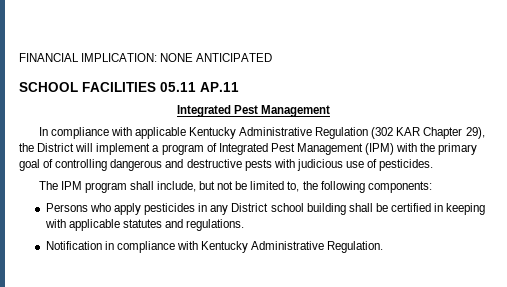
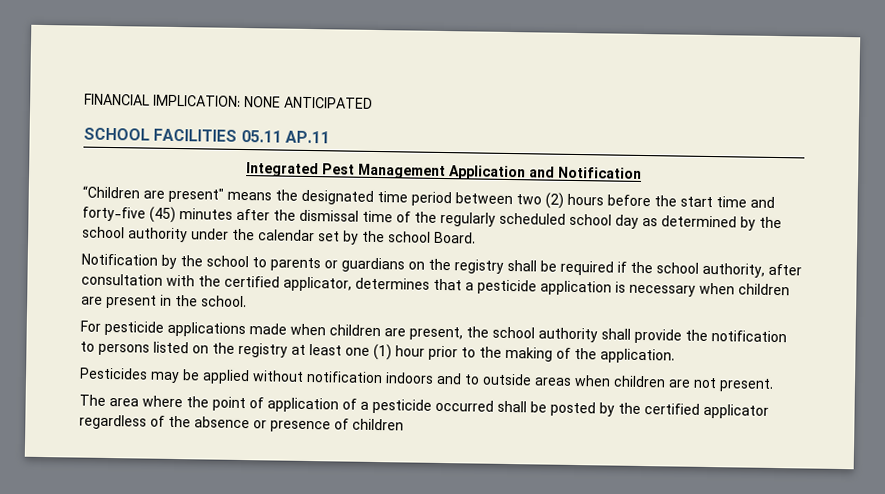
  SCHOOL FACILITIES 05.11 AP.11
- Integrated Pest Management
- In compliance with applicable Kentucky Administrative Regulation (302 KAR Chapter 29), the District will implement a program of Integrated Pest Management (IPM) with the primary goal of controlling dangerous and destructive pests with judicious use of pesticides.
- The IPM program shall include, but not be limited to, the following components:
- Persons who apply pesticides in any District school building shall be certified in keeping with applicable statutes and regulations.
- Notification in compliance with Kentucky Administrative Regulation.
+ Integrated Pest Management Application and Notification
+ “Children are present" means the designated time period between two (2) hours before the start time and forty-five (45) minutes after the dismissal time of the regularly scheduled school day as determined by the school authority under the calendar set by the school Board.
+ Notification by the school to parents or guardians on the registry shall be required if the school authority, after consultation with the certified applicator, determines that a pesticide application is necessary when children are present in the school.
+ For pesticide applications made when children are present, the school authority shall provide the notification to persons listed on the registry at least one (1) hour prior to the making of the application.
+ Pesticides may be applied without notification indoors and to outside areas when children are not present.
+ The area where the point of application of a pesticide occurred shall be posted by the certified applicator regardless of the absence or presence of children

